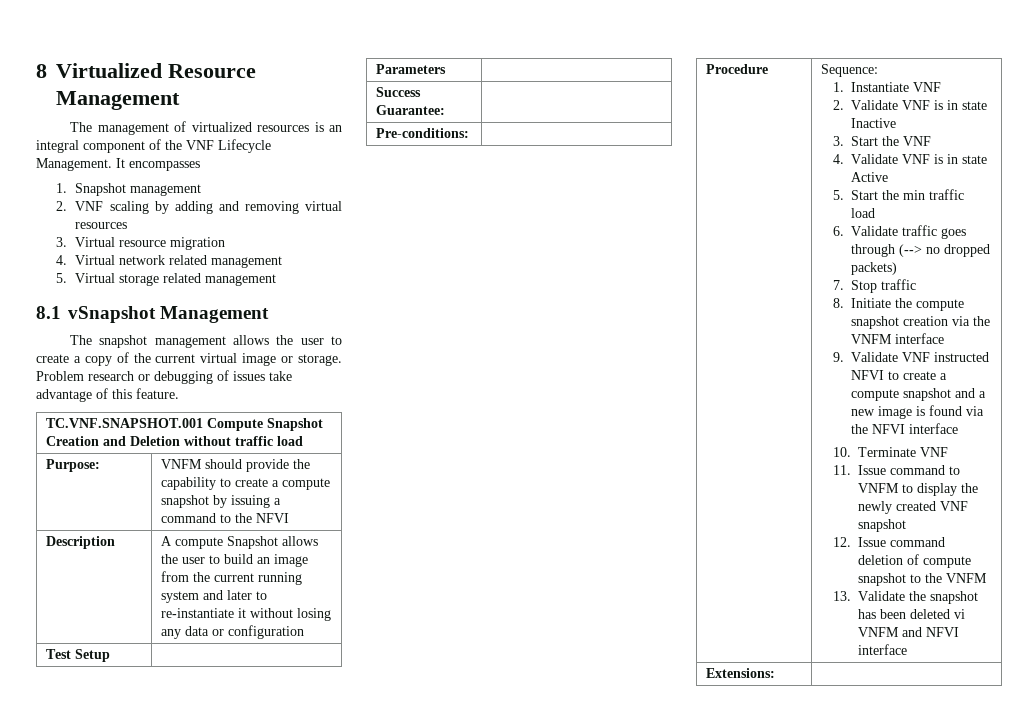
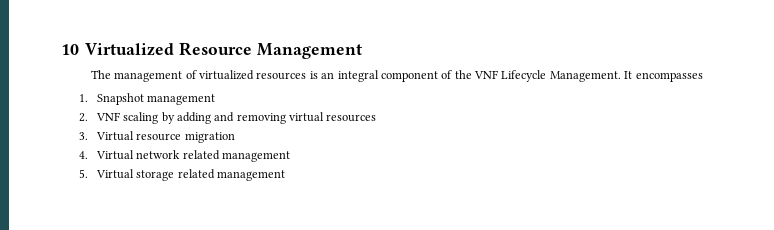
- 8 Virtualized Resource Management
+ 10 Virtualized Resource Management
- 8.1 vSnapshot Management
- The snapshot management allows the user to create a copy of the current virtual image or storage. Problem research or debugging of issues take advantage of this feature.
- TC.VNF.SNAPSHOT.001 Compute Snapshot Creation and Deletion without traffic load
- Purpose: | VNFM should provide the capability to create a compute snapshot by issuing a command to the NFVI
- Description | A compute Snapshot allows the user to build an image from the current running system and later to re-instantiate it without losing any data or configuration
- Test Setup |
- Parameters |
- Success Guarantee: |
- Pre-conditions: |
- Procedure | Sequence:
- 1. Instantiate VNF
- 2. Validate VNF is in state Inactive
- 3. Start the VNF
- 4. Validate VNF is in state Active
- 5. Start the min traffic load
- 6. Validate traffic goes through (--> no dropped packets)
- 7. Stop traffic
- 8. Initiate the compute snapshot creation via the VNFM interface
- 9. Validate VNF instructed NFVI to create a compute snapshot and a new image is found via the NFVI interface
- 10. Terminate VNF
- 11. Issue command to VNFM to display the newly created VNF snapshot
- 12. Issue command deletion of compute snapshot to the VNFM
- 13. Validate the snapshot has been deleted vi VNFM and NFVI interface
- Extensions: |

